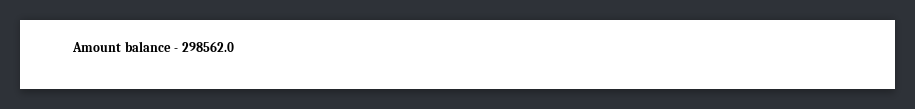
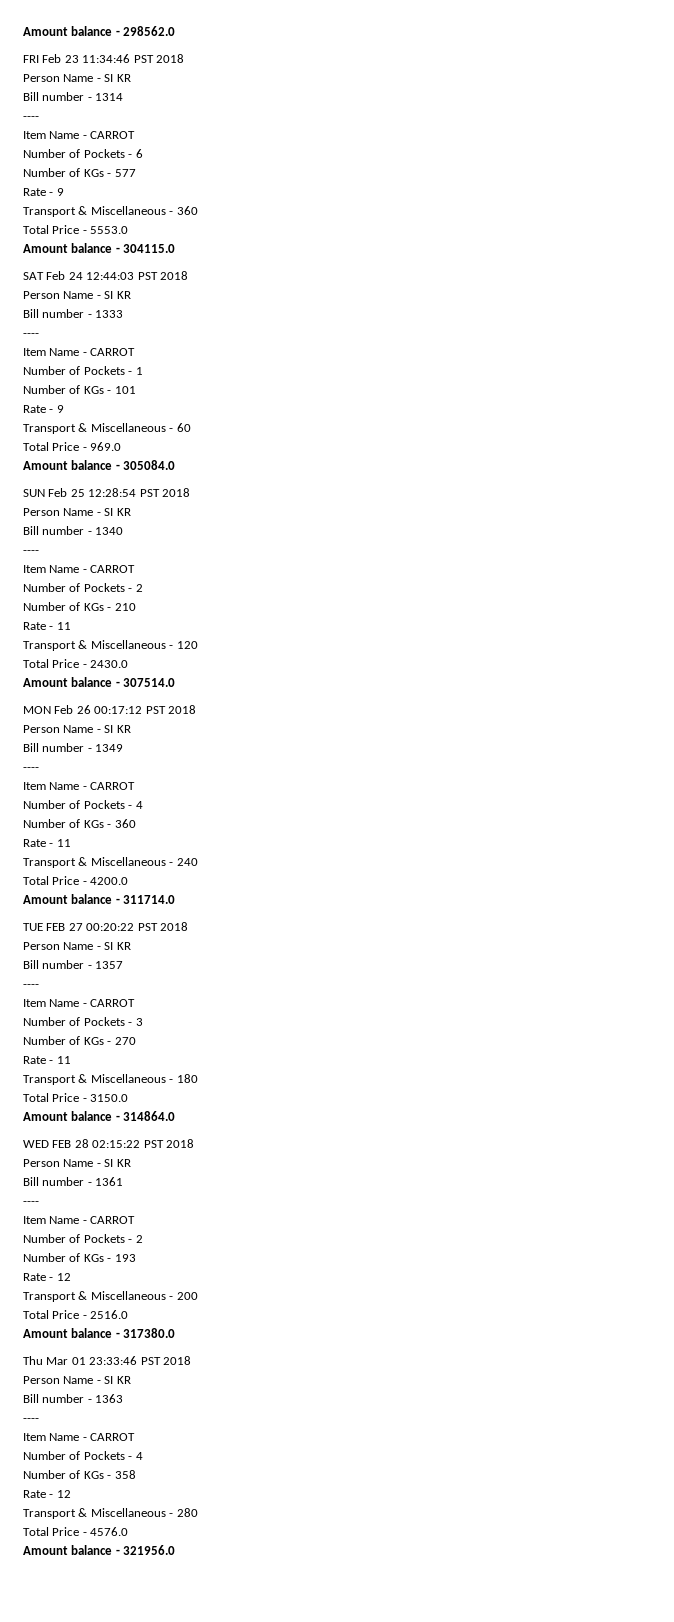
+ FRI Feb 23 11:34:46 PST 2018
+ Person Name - SI KR
+ Bill number - 1314
+ ----
+ Item Name - CARROT
+ Number of Pockets - 6
+ Number of KGs - 577
+ Rate - 9
+ Transport & Miscellaneous - 360
+ Total Price - 5553.0
+ Amount balance - 304115.0
+ SAT Feb 24 12:44:03 PST 2018
+ Person Name - SI KR
+ Bill number - 1333
+ ----
+ Item Name - CARROT
+ Number of Pockets - 1
+ Number of KGs - 101
+ Rate - 9
+ Transport & Miscellaneous - 60
+ Total Price - 969.0
+ Amount balance - 305084.0
+ SUN Feb 25 12:28:54 PST 2018
+ Person Name - SI KR
+ Bill number - 1340
+ ----
+ Item Name - CARROT
+ Number of Pockets - 2
+ Number of KGs - 210
+ Rate - 11
+ Transport & Miscellaneous - 120
+ Total Price - 2430.0
+ Amount balance - 307514.0
+ MON Feb 26 00:17:12 PST 2018
+ Person Name - SI KR
+ Bill number - 1349
+ ----
+ Item Name - CARROT
+ Number of Pockets - 4
+ Number of KGs - 360
+ Rate - 11
+ Transport & Miscellaneous - 240
+ Total Price - 4200.0
+ Amount balance - 311714.0
+ TUE FEB 27 00:20:22 PST 2018
+ Person Name - SI KR
+ Bill number - 1357
+ ----
+ Item Name - CARROT
+ Number of Pockets - 3
+ Number of KGs - 270
+ Rate - 11
+ Transport & Miscellaneous - 180
+ Total Price - 3150.0
+ Amount balance - 314864.0
+ WED FEB 28 02:15:22 PST 2018
+ Person Name - SI KR
+ Bill number - 1361
+ ----
+ Item Name - CARROT
+ Number of Pockets - 2
+ Number of KGs - 193
+ Rate - 12
+ Transport & Miscellaneous - 200
+ Total Price - 2516.0
+ Amount balance - 317380.0
+ Thu Mar 01 23:33:46 PST 2018
+ Person Name - SI KR
+ Bill number - 1363
+ ----
+ Item Name - CARROT
+ Number of Pockets - 4
+ Number of KGs - 358
+ Rate - 12
+ Transport & Miscellaneous - 280
+ Total Price - 4576.0
+ Amount balance - 321956.0

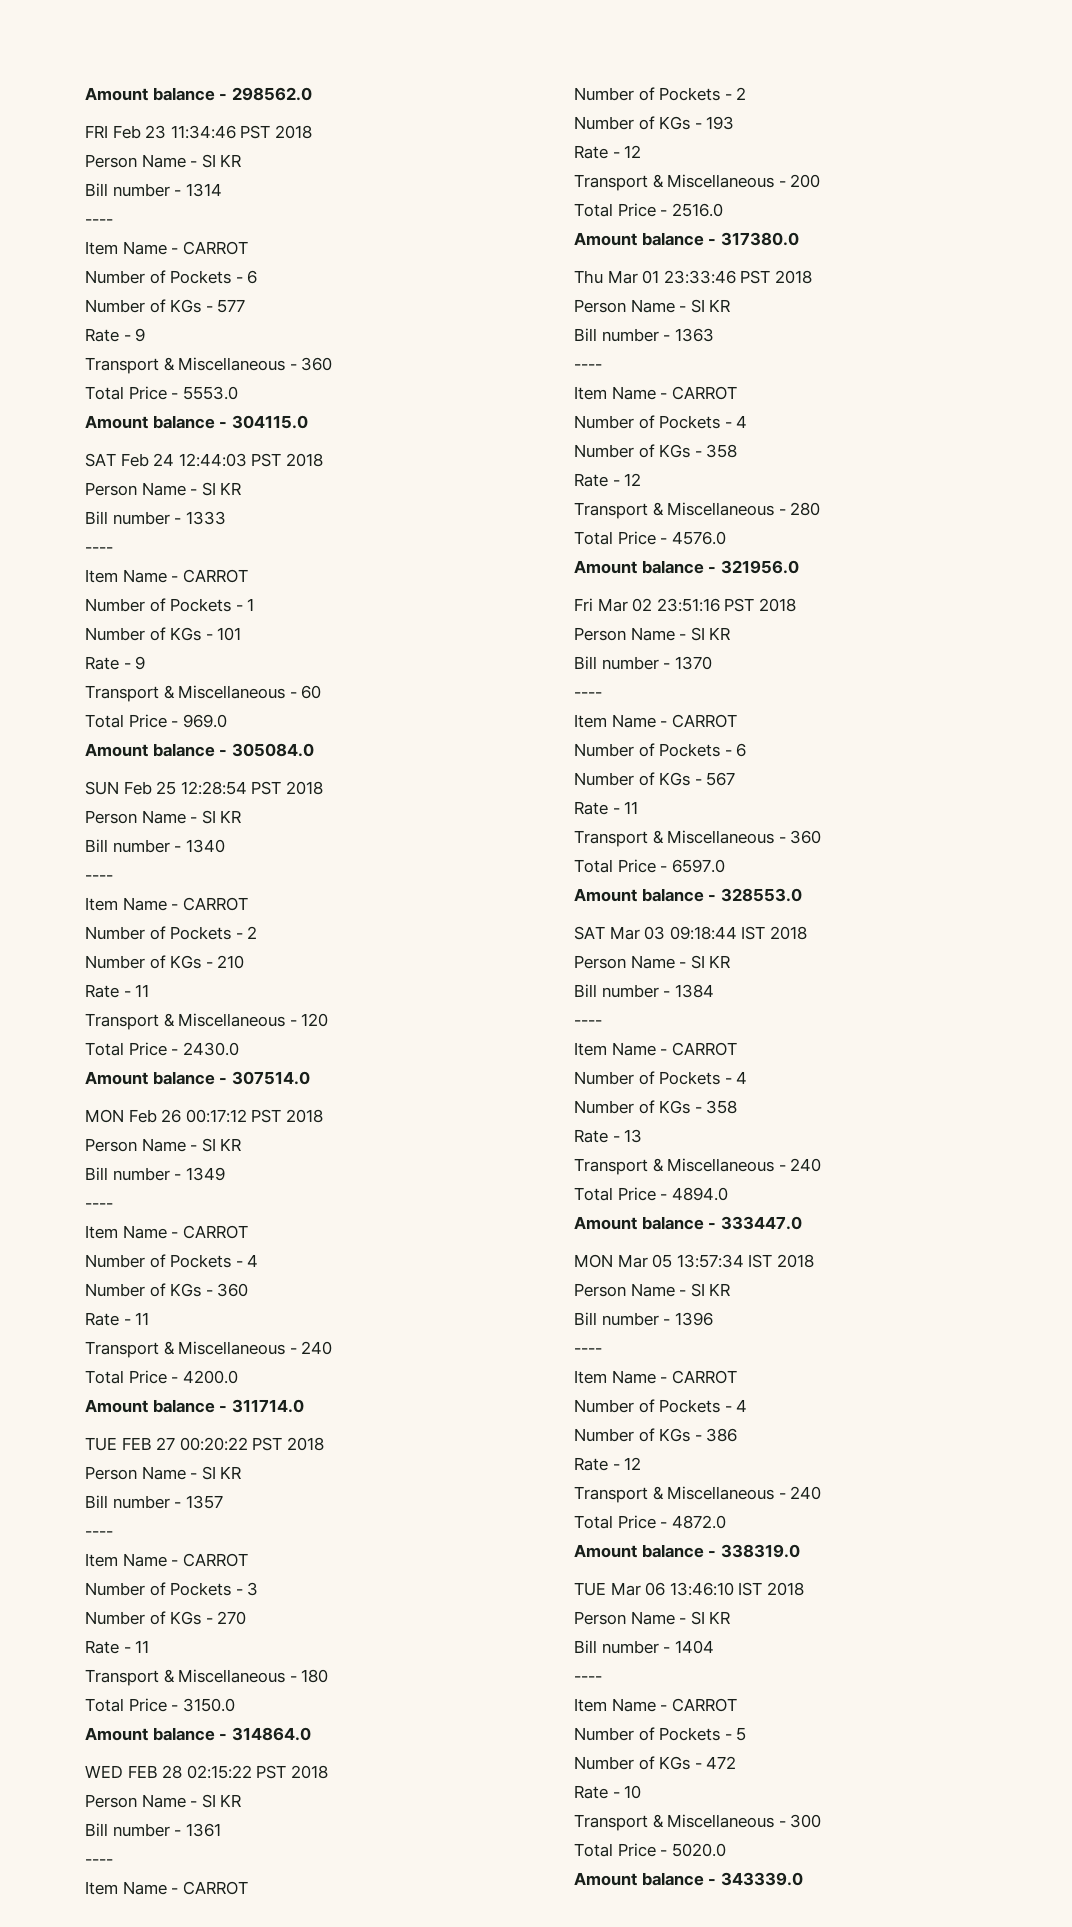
+ Fri Mar 02 23:51:16 PST 2018
+ Person Name - SI KR
+ Bill number - 1370
+ ----
+ Item Name - CARROT
+ Number of Pockets - 6
+ Number of KGs - 567
+ Rate - 11
+ Transport & Miscellaneous - 360
+ Total Price - 6597.0
+ Amount balance - 328553.0
+ SAT Mar 03 09:18:44 IST 2018
+ Person Name - SI KR
+ Bill number - 1384
+ ----
+ Item Name - CARROT
+ Number of Pockets - 4
+ Number of KGs - 358
+ Rate - 13
+ Transport & Miscellaneous - 240
+ Total Price - 4894.0
+ Amount balance - 333447.0
+ MON Mar 05 13:57:34 IST 2018
+ Person Name - SI KR
+ Bill number - 1396
+ ----
+ Item Name - CARROT
+ Number of Pockets - 4
+ Number of KGs - 386
+ Rate - 12
+ Transport & Miscellaneous - 240
+ Total Price - 4872.0
+ Amount balance - 338319.0
+ TUE Mar 06 13:46:10 IST 2018
+ Person Name - SI KR
+ Bill number - 1404
+ ----
+ Item Name - CARROT
+ Number of Pockets - 5
+ Number of KGs - 472
+ Rate - 10
+ Transport & Miscellaneous - 300
+ Total Price - 5020.0
+ Amount balance - 343339.0

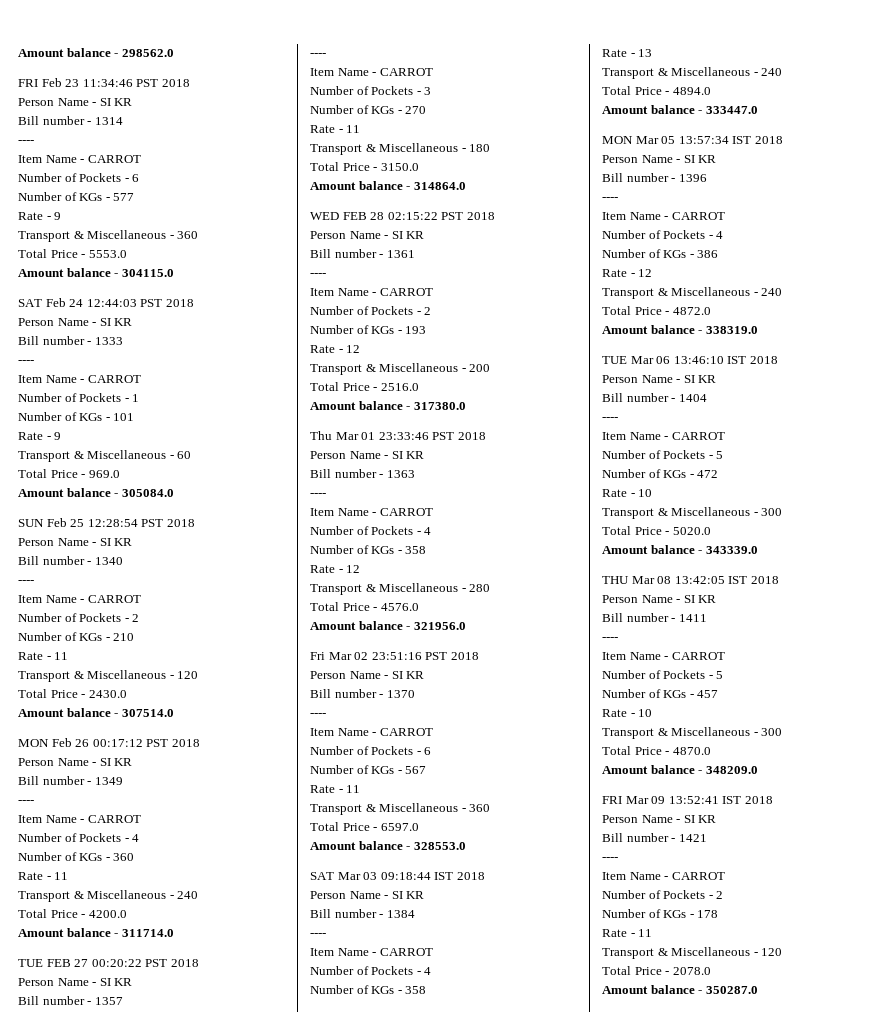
+ THU Mar 08 13:42:05 IST 2018
+ Person Name - SI KR
+ Bill number - 1411
+ ----
+ Item Name - CARROT
+ Number of Pockets - 5
+ Number of KGs - 457
+ Rate - 10
+ Transport & Miscellaneous - 300
+ Total Price - 4870.0
+ Amount balance - 348209.0
+ FRI Mar 09 13:52:41 IST 2018
+ Person Name - SI KR
+ Bill number - 1421
+ ----
+ Item Name - CARROT
+ Number of Pockets - 2
+ Number of KGs - 178
+ Rate - 11
+ Transport & Miscellaneous - 120
+ Total Price - 2078.0
+ Amount balance - 350287.0

